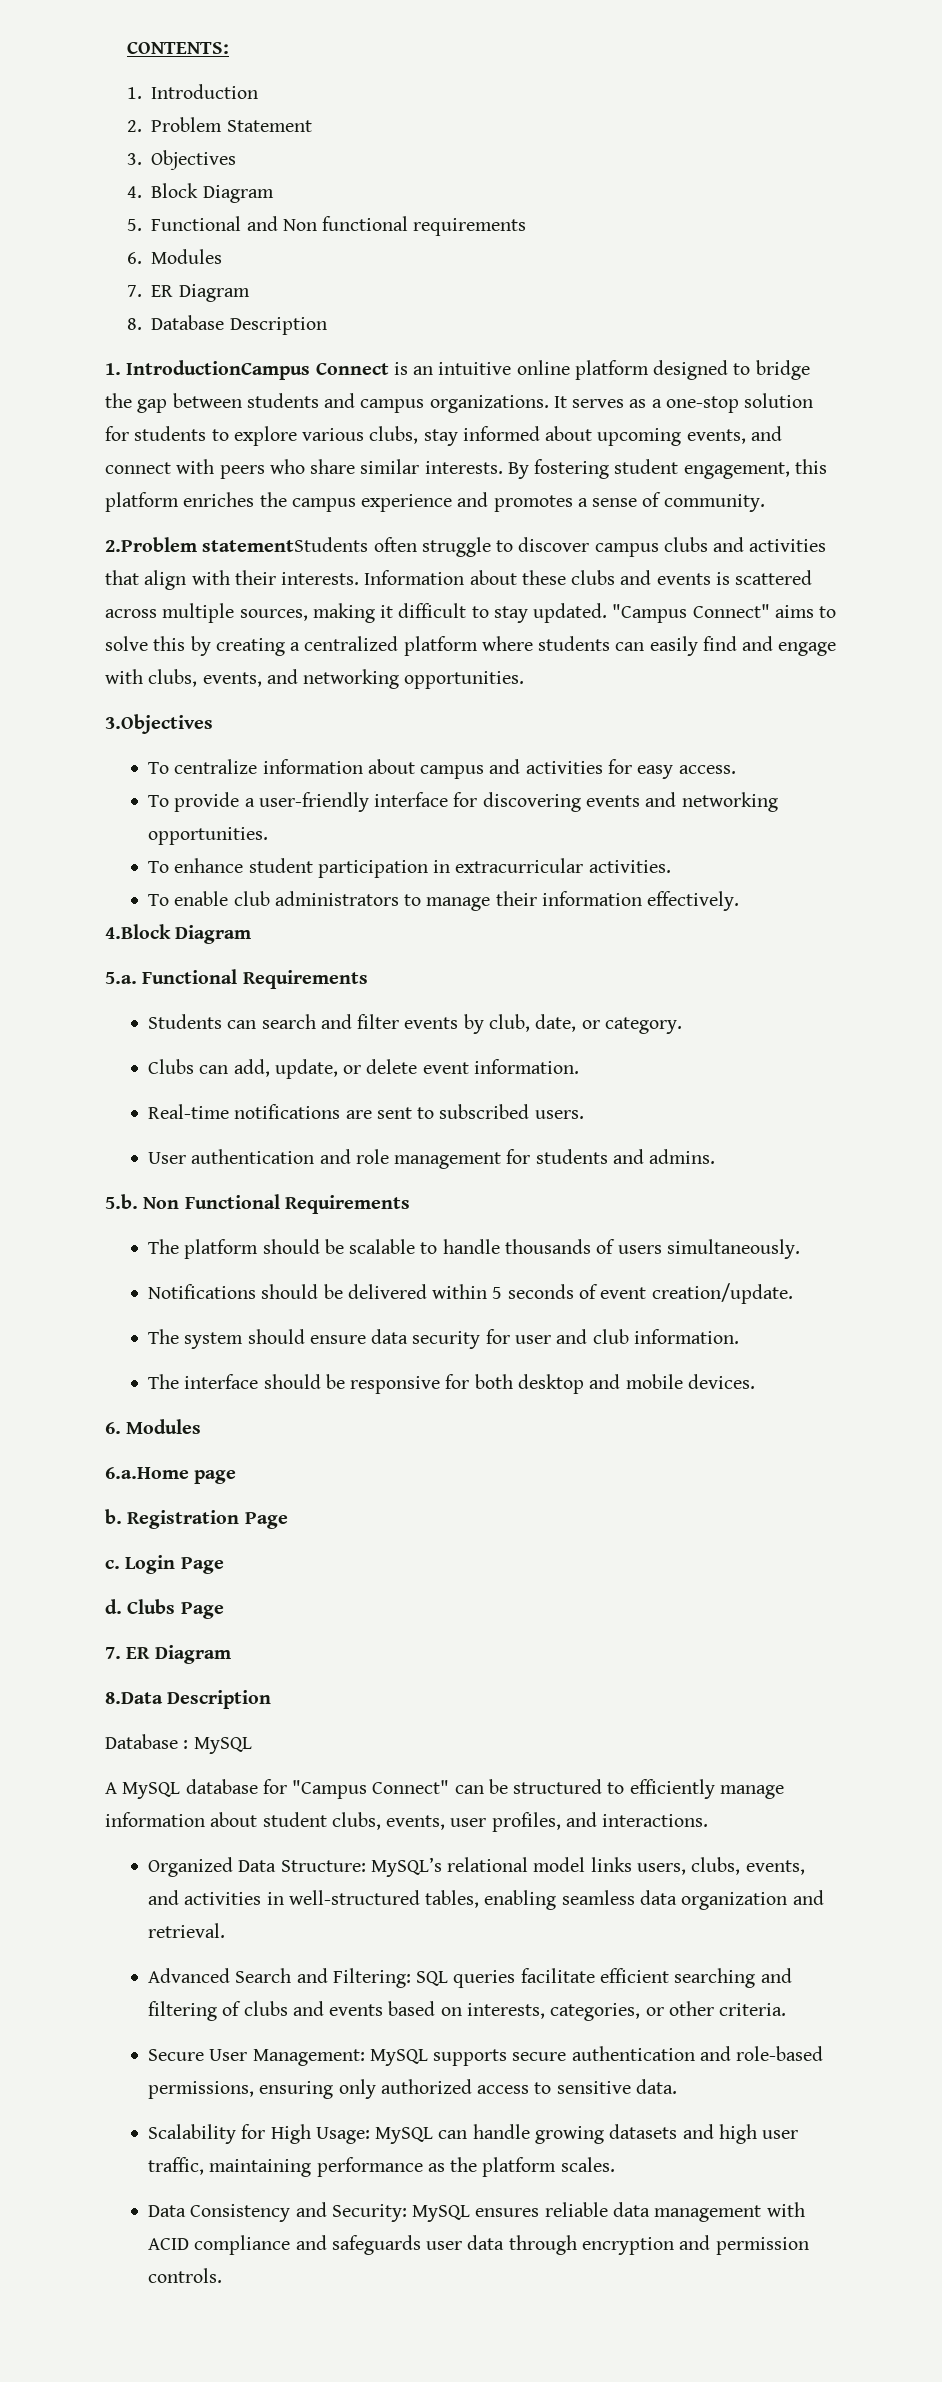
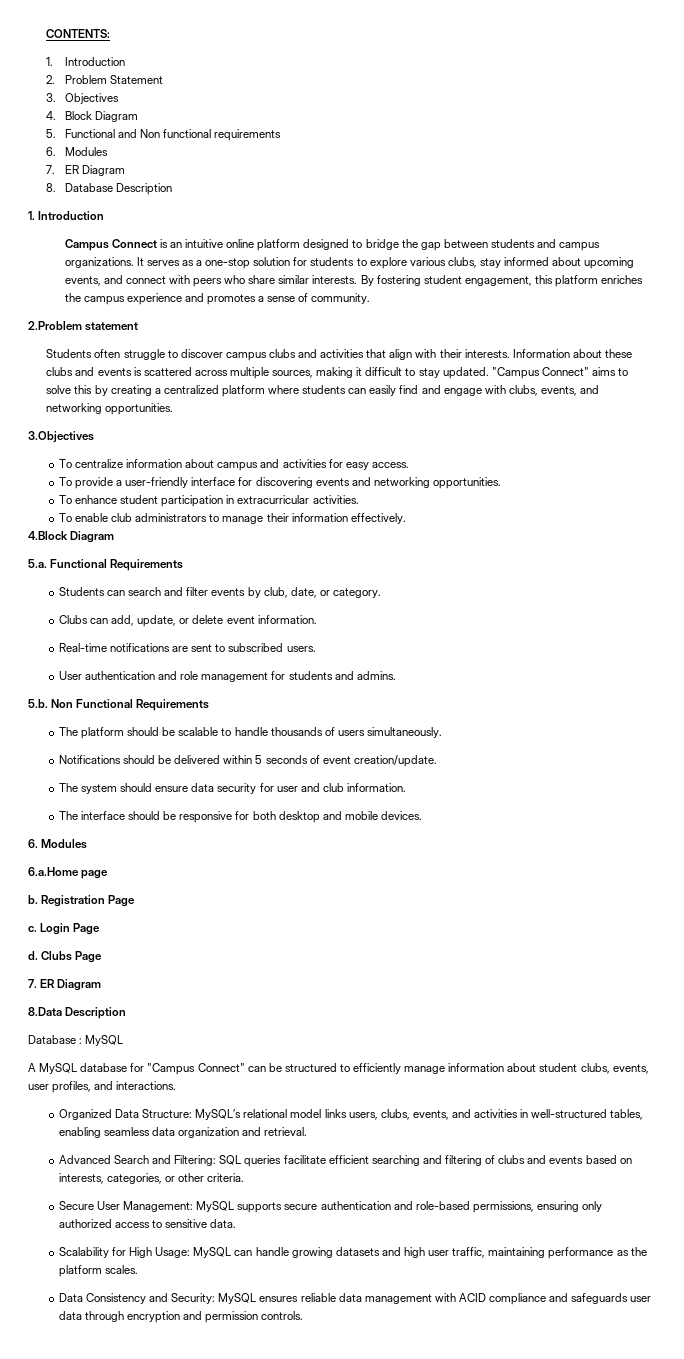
  8. Database Description
- 1. IntroductionCampus Connect is an intuitive online platform designed to bridge the gap between students and campus organizations.
+ 1. Introduction
+ Campus Connect is an intuitive online platform designed to bridge the gap between students and campus organizations.
- 2.Problem statementStudents often struggle to discover campus clubs and activities that align with their interests.
+ 2.Problem statement
+ Students often struggle to discover campus clubs and activities that align with their interests.

